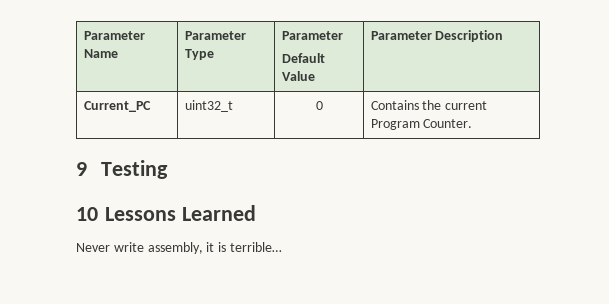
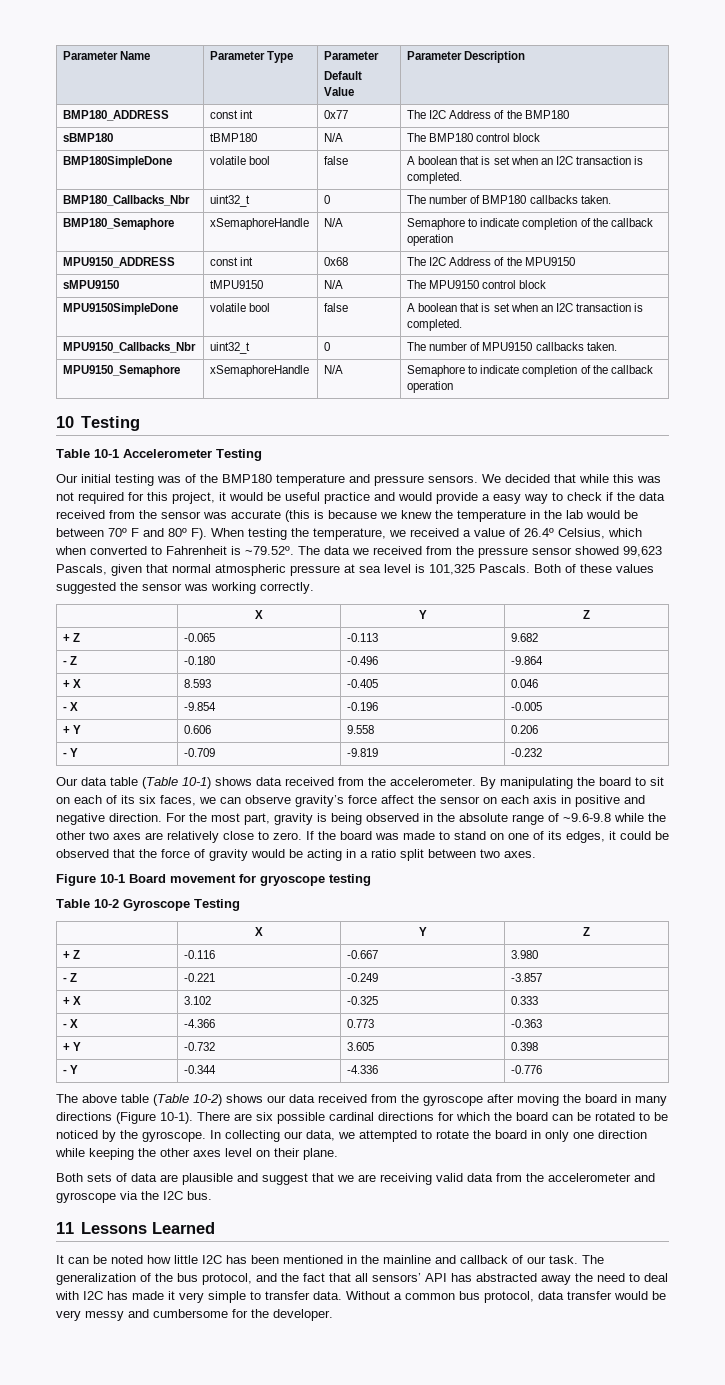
- Current_PC | uint32_t | 0 | Contains the current Program Counter.
- 9 Testing
- 10 Lessons Learned
- Never write assembly, it is terrible…
+ BMP180_ADDRESS | const int | 0x77 | The I2C Address of the BMP180
+ sBMP180 | tBMP180 | N/A | The BMP180 control block
+ BMP180SimpleDone | volatile bool | false | A boolean that is set when an I2C transaction is completed.
+ BMP180_Callbacks_Nbr | uint32_t | 0 | The number of BMP180 callbacks taken.
+ BMP180_Semaphore | xSemaphoreHandle | N/A | Semaphore to indicate completion of the callback operation
+ MPU9150_ADDRESS | const int | 0x68 | The I2C Address of the MPU9150
+ sMPU9150 | tMPU9150 | N/A | The MPU9150 control block
+ MPU9150SimpleDone | volatile bool | false | A boolean that is set when an I2C transaction is completed.
+ MPU9150_Callbacks_Nbr | uint32_t | 0 | The number of MPU9150 callbacks taken.
+ MPU9150_Semaphore | xSemaphoreHandle | N/A | Semaphore to indicate completion of the callback operation
+ 10 Testing
+ Table 10-1 Accelerometer Testing
+ Our initial testing was of the BMP180 temperature and pressure sensors. We decided that while this was not required for this project, it would be useful practice and would provide a easy way to check if the data received from the sensor was accurate (this is because we knew the temperature in the lab would be between 70º F and 80º F). When testing the temperature, we received a value of 26.4º Celsius, which when converted to Fahrenheit is ~79.52º. The data we received from the pressure sensor showed 99,623 Pascals, given that normal atmospheric pressure at sea level is 101,325 Pascals. Both of these values suggested the sensor was working correctly.
+ | X | Y | Z
+ + Z | -0.065 | -0.113 | 9.682
+ - Z | -0.180 | -0.496 | -9.864
+ + X | 8.593 | -0.405 | 0.046
+ - X | -9.854 | -0.196 | -0.005
+ + Y | 0.606 | 9.558 | 0.206
+ - Y | -0.709 | -9.819 | -0.232
+ Our data table (Table 10-1) shows data received from the accelerometer. By manipulating the board to sit on each of its six faces, we can observe gravity’s force affect the sensor on each axis in positive and negative direction. For the most part, gravity is being observed in the absolute range of ~9.6-9.8 while the other two axes are relatively close to zero. If the board was made to stand on one of its edges, it could be observed that the force of gravity would be acting in a ratio split between two axes.
+ Figure 10-1 Board movement for gryoscope testing
+ Table 10-2 Gyroscope Testing
+ | X | Y | Z
+ + Z | -0.116 | -0.667 | 3.980
+ - Z | -0.221 | -0.249 | -3.857
+ + X | 3.102 | -0.325 | 0.333
+ - X | -4.366 | 0.773 | -0.363
+ + Y | -0.732 | 3.605 | 0.398
+ - Y | -0.344 | -4.336 | -0.776
+ The above table (Table 10-2) shows our data received from the gyroscope after moving the board in many directions (Figure 10-1). There are six possible cardinal directions for which the board can be rotated to be noticed by the gyroscope. In collecting our data, we attempted to rotate the board in only one direction while keeping the other axes level on their plane.
+ Both sets of data are plausible and suggest that we are receiving valid data from the accelerometer and gyroscope via the I2C bus.
+ 11 Lessons Learned
+ It can be noted how little I2C has been mentioned in the mainline and callback of our task. The generalization of the bus protocol, and the fact that all sensors’ API has abstracted away the need to deal with I2C has made it very simple to transfer data. Without a common bus protocol, data transfer would be very messy and cumbersome for the developer.

